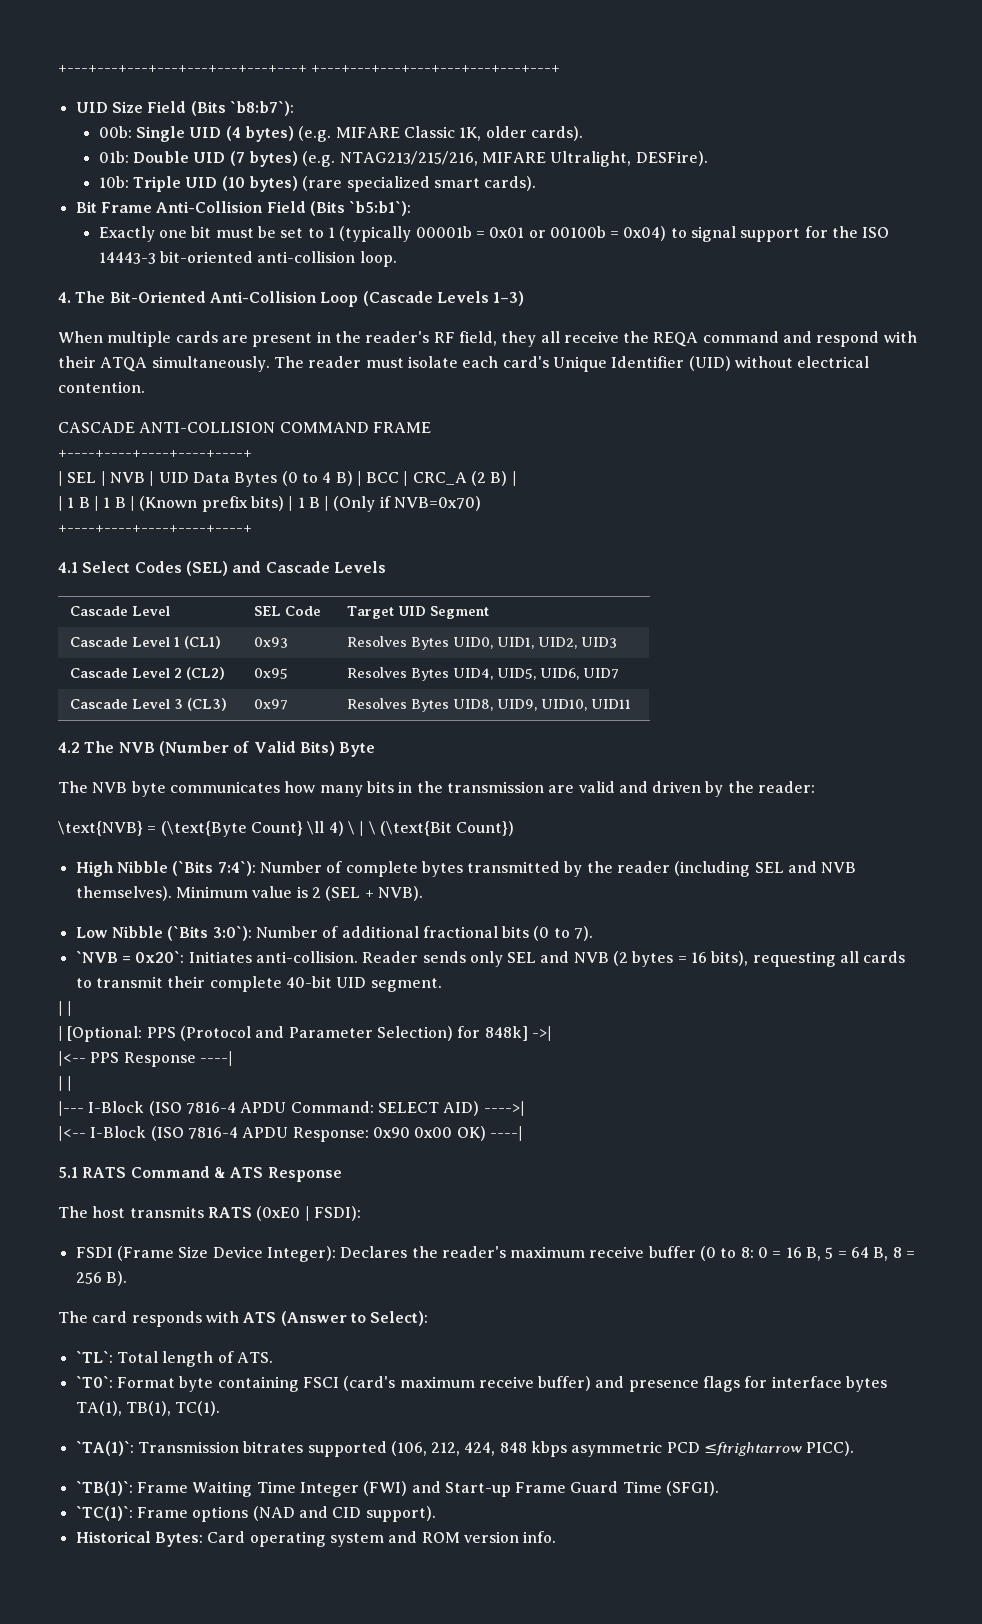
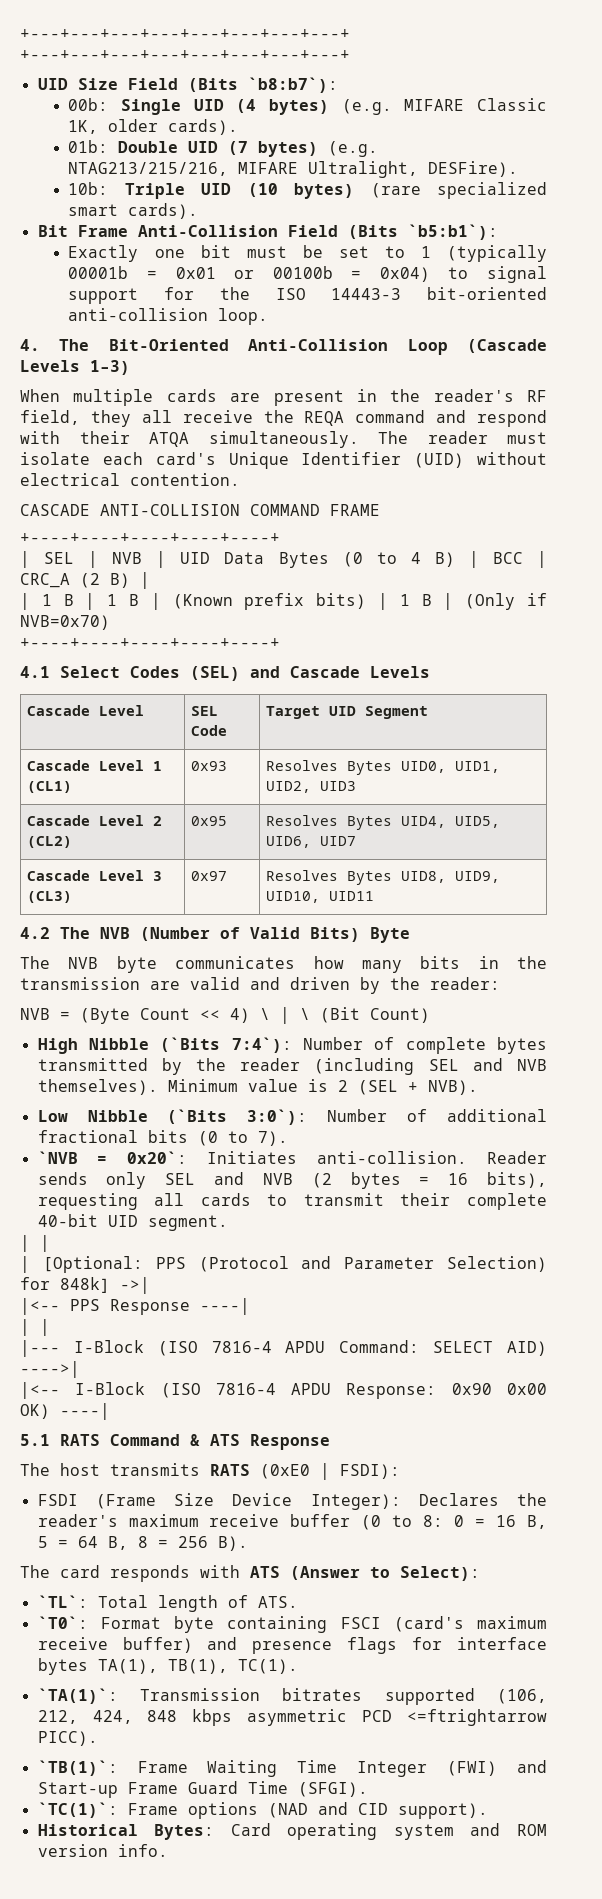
- \text{NVB} = (\text{Byte Count} \ll 4) \ | \ (\text{Bit Count})
+ NVB = (Byte Count << 4) \ | \ (Bit Count)
- `TA(1)`: Transmission bitrates supported (106, 212, 424, 848 kbps asymmetric PCD ≤ftrightarrow PICC).
+ `TA(1)`: Transmission bitrates supported (106, 212, 424, 848 kbps asymmetric PCD <=ftrightarrow PICC).

